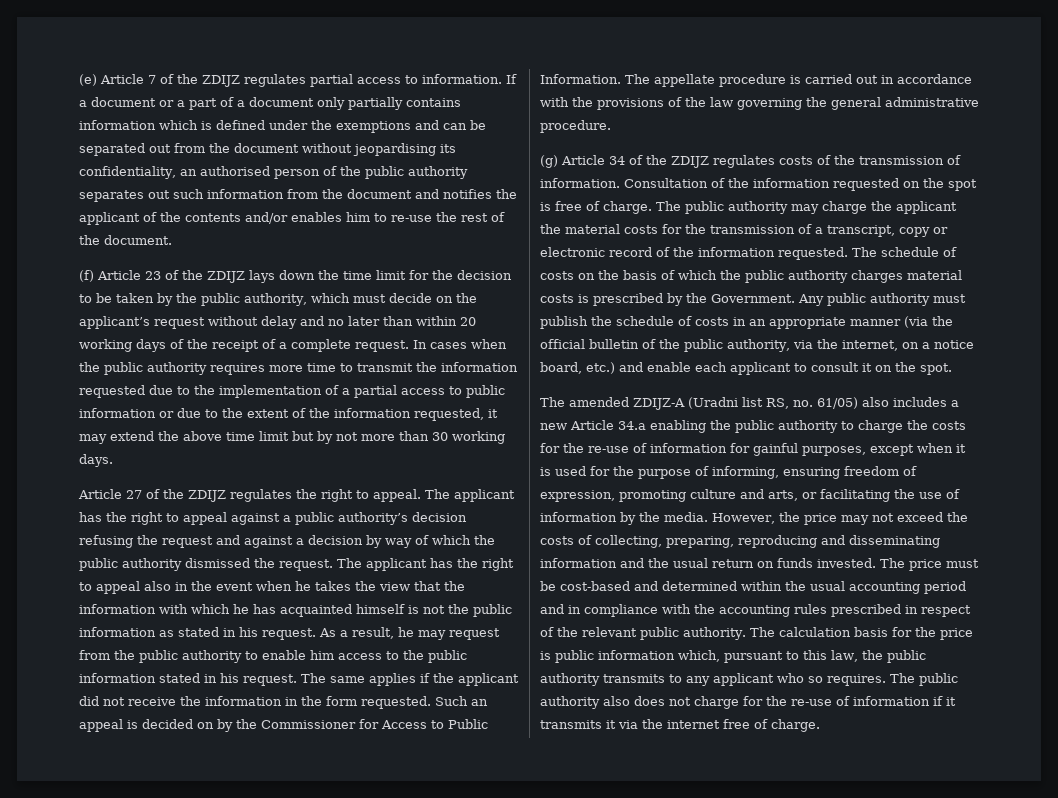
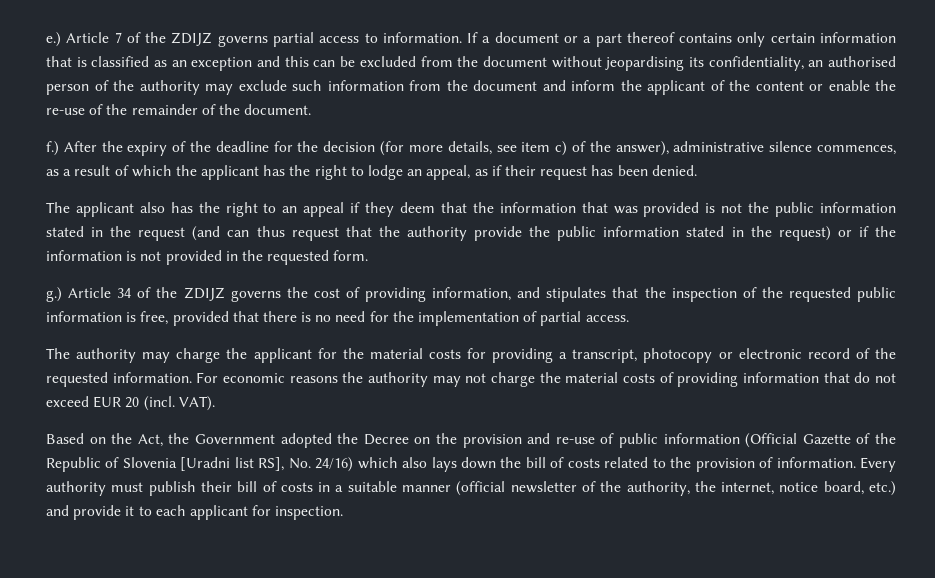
- (e) Article 7 of the ZDIJZ regulates partial access to information.
+ e.) Article 7 of the ZDIJZ governs partial access to information.
- If a document or a part of a document only partially contains information which is defined under the exemptions and can be separated out from the document without jeopardising its confidentiality, an authorised person of the public authority separates out such information from the document and notifies the applicant of the contents and/or enables him to re-use the rest of the document.
- (f) Article 23 of the ZDIJZ lays down the time limit for the decision to be taken by the public authority, which must decide on the applicant’s request without delay and no later than within 20 working days of the receipt of a complete request. In cases when the public authority requires more time to transmit the information requested due to the implementation of a partial access to public information or due to the extent of the information requested, it may extend the above time limit but by not more than 30 working days.
- Article 27 of the ZDIJZ regulates the right to appeal. The applicant has the right to appeal against a public authority’s decision refusing the request and against a decision by way of which the public authority dismissed the request. The applicant has the right to appeal also in the event when he takes the view that the information with which he has acquainted himself is not the public information as stated in his request. As a result, he may request from the public authority to enable him access to the public information stated in his request. The same applies if the applicant did not receive the information in the form requested. Such an appeal is decided on by the Commissioner for Access to Public Information. The appellate procedure is carried out in accordance with the provisions of the law governing the general administrative procedure.
- (g) Article 34 of the ZDIJZ regulates costs of the transmission of information. Consultation of the information requested on the spot is free of charge. The public authority may charge the applicant the material costs for the transmission of a transcript, copy or electronic record of the information requested. The schedule of costs on the basis of which the public authority charges material costs is prescribed by the Government. Any public authority must publish the schedule of costs in an appropriate manner (via the official bulletin of the public authority, via the internet, on a notice board, etc.) and enable each applicant to consult it on the spot.
- The amended ZDIJZ-A (Uradni list RS, no. 61/05) also includes a new Article 34.a enabling the public authority to charge the costs for the re-use of information for gainful purposes, except when it is used for the purpose of informing, ensuring freedom of expression, promoting culture and arts, or facilitating the use of information by the media. However, the price may not exceed the costs of collecting, preparing, reproducing and disseminating information and the usual return on funds invested. The price must be cost-based and determined within the usual accounting period and in compliance with the accounting rules prescribed in respect of the relevant public authority. The calculation basis for the price is public information which, pursuant to this law, the public authority transmits to any applicant who so requires. The public authority also does not charge for the re-use of information if it transmits it via the internet free of charge.
+ If a document or a part thereof contains only certain information that is classified as an exception and this can be excluded from the document without jeopardising its confidentiality, an authorised person of the authority may exclude such information from the document and inform the applicant of the content or enable the re-use of the remainder of the document.
+ f.) After the expiry of the deadline for the decision (for more details, see item c) of the answer), administrative silence commences, as a result of which the applicant has the right to lodge an appeal, as if their request has been denied.
+ The applicant also has the right to an appeal if they deem that the information that was provided is not the public information stated in the request (and can thus request that the authority provide the public information stated in the request) or if the information is not provided in the requested form.
+ g.) Article 34 of the ZDIJZ governs the cost of providing information, and stipulates that the inspection of the requested public information is free, provided that there is no need for the implementation of partial access.
+ The authority may charge the applicant for the material costs for providing a transcript, photocopy or electronic record of the requested information. For economic reasons the authority may not charge the material costs of providing information that do not exceed EUR 20 (incl. VAT).
+ Based on the Act, the Government adopted the Decree on the provision and re-use of public information (Official Gazette of the Republic of Slovenia [Uradni list RS], No. 24/16) which also lays down the bill of costs related to the provision of information. Every authority must publish their bill of costs in a suitable manner (official newsletter of the authority, the internet, notice board, etc.) and provide it to each applicant for inspection.

